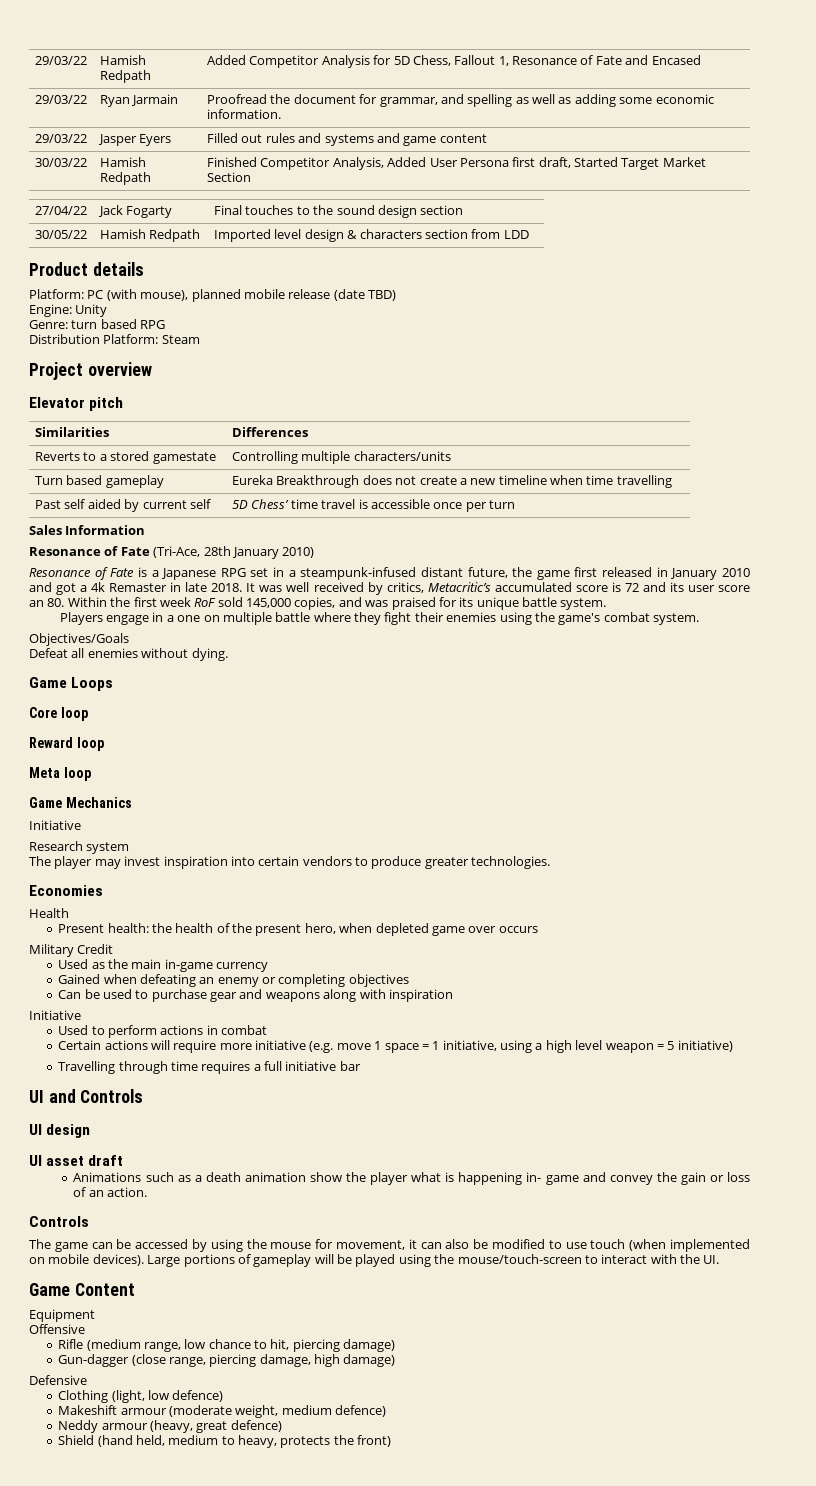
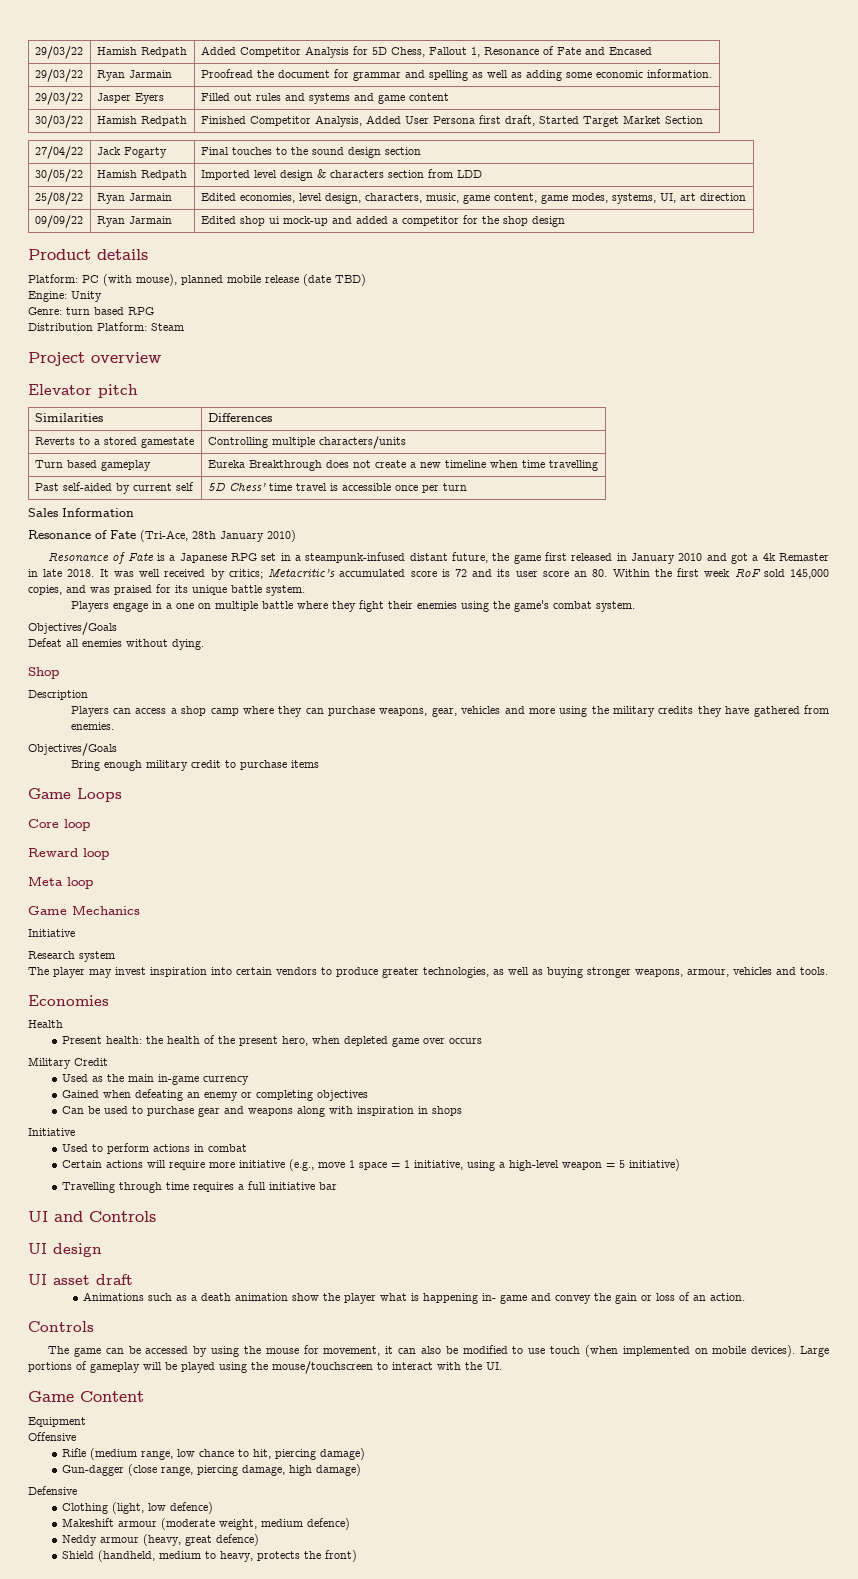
- 29/03/22 | Ryan Jarmain | Proofread the document for grammar, and spelling as well as adding some economic information.
+ 29/03/22 | Ryan Jarmain | Proofread the document for grammar and spelling as well as adding some economic information.
+ 25/08/22 | Ryan Jarmain | Edited economies, level design, characters, music, game content, game modes, systems, UI, art direction
+ 09/09/22 | Ryan Jarmain | Edited shop ui mock-up and added a competitor for the shop design
- Past self aided by current self | 5D Chess’ time travel is accessible once per turn
+ Past self-aided by current self | 5D Chess’ time travel is accessible once per turn
- It was well received by critics, Metacritic’s accumulated score is 72 and its user score an 80. Within the first week RoF sold 145,000 copies, and was praised for its unique battle system.
+ It was well received by critics; Metacritic’s accumulated score is 72 and its user score an 80. Within the first week RoF sold 145,000 copies, and was praised for its unique battle system.
+ Shop
+ Description
+ Players can access a shop camp where they can purchase weapons, gear, vehicles and more using the military credits they have gathered from enemies.
+ Objectives/Goals
+ Bring enough military credit to purchase items
- The player may invest inspiration into certain vendors to produce greater technologies.
+ The player may invest inspiration into certain vendors to produce greater technologies, as well as buying stronger weapons, armour, vehicles and tools.
- Can be used to purchase gear and weapons along with inspiration
+ Can be used to purchase gear and weapons along with inspiration in shops
- Certain actions will require more initiative (e.g. move 1 space = 1 initiative, using a high level weapon = 5 initiative)
+ Certain actions will require more initiative (e.g., move 1 space = 1 initiative, using a high-level weapon = 5 initiative)
- Large portions of gameplay will be played using the mouse/touch-screen to interact with the UI.
+ Large portions of gameplay will be played using the mouse/touchscreen to interact with the UI.
- Shield (hand held, medium to heavy, protects the front)
+ Shield (handheld, medium to heavy, protects the front)

